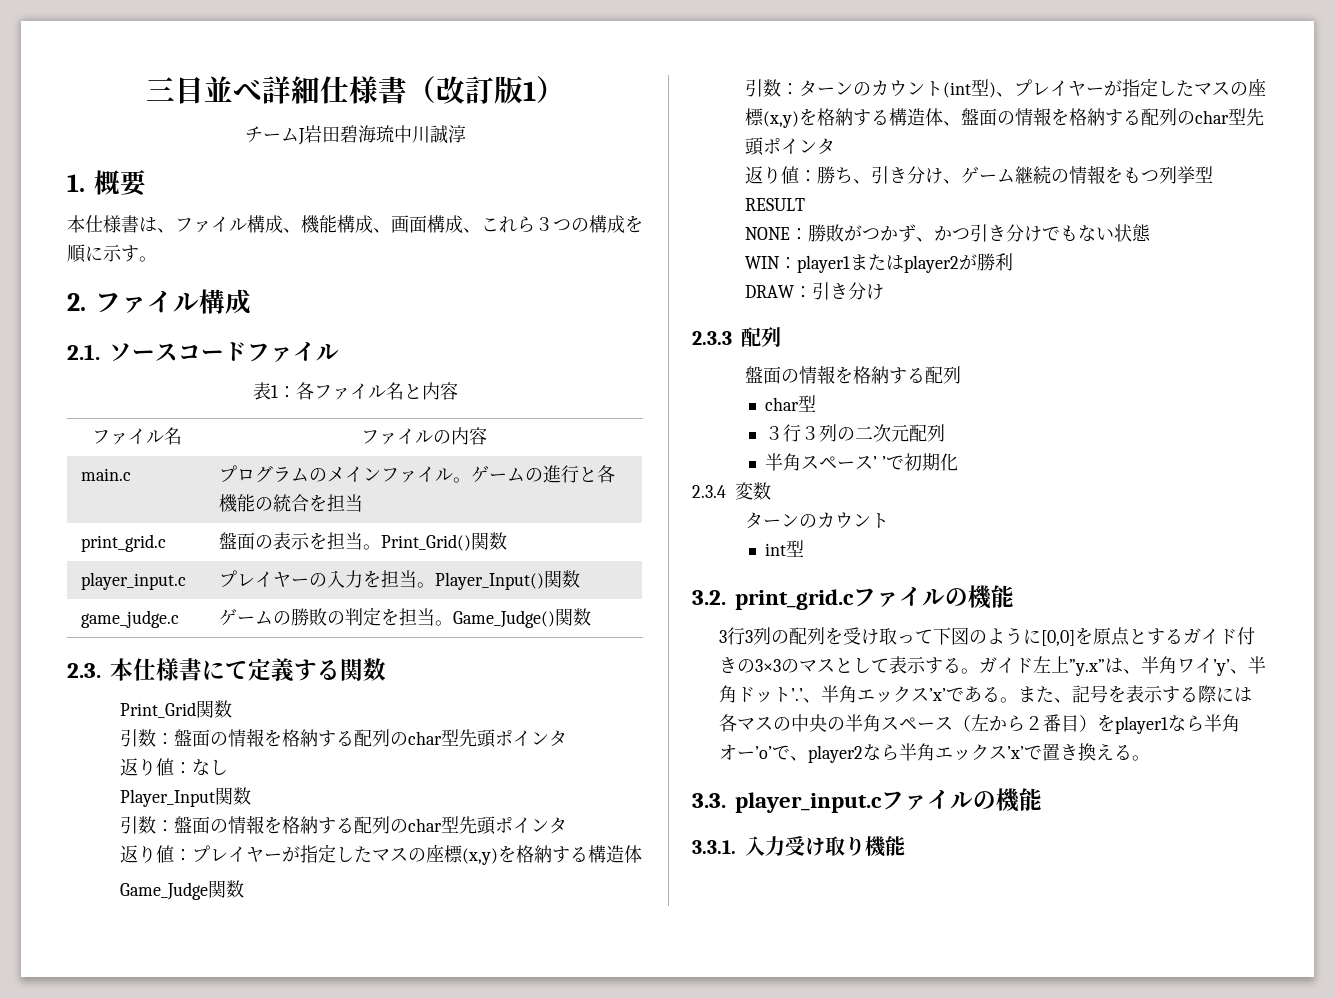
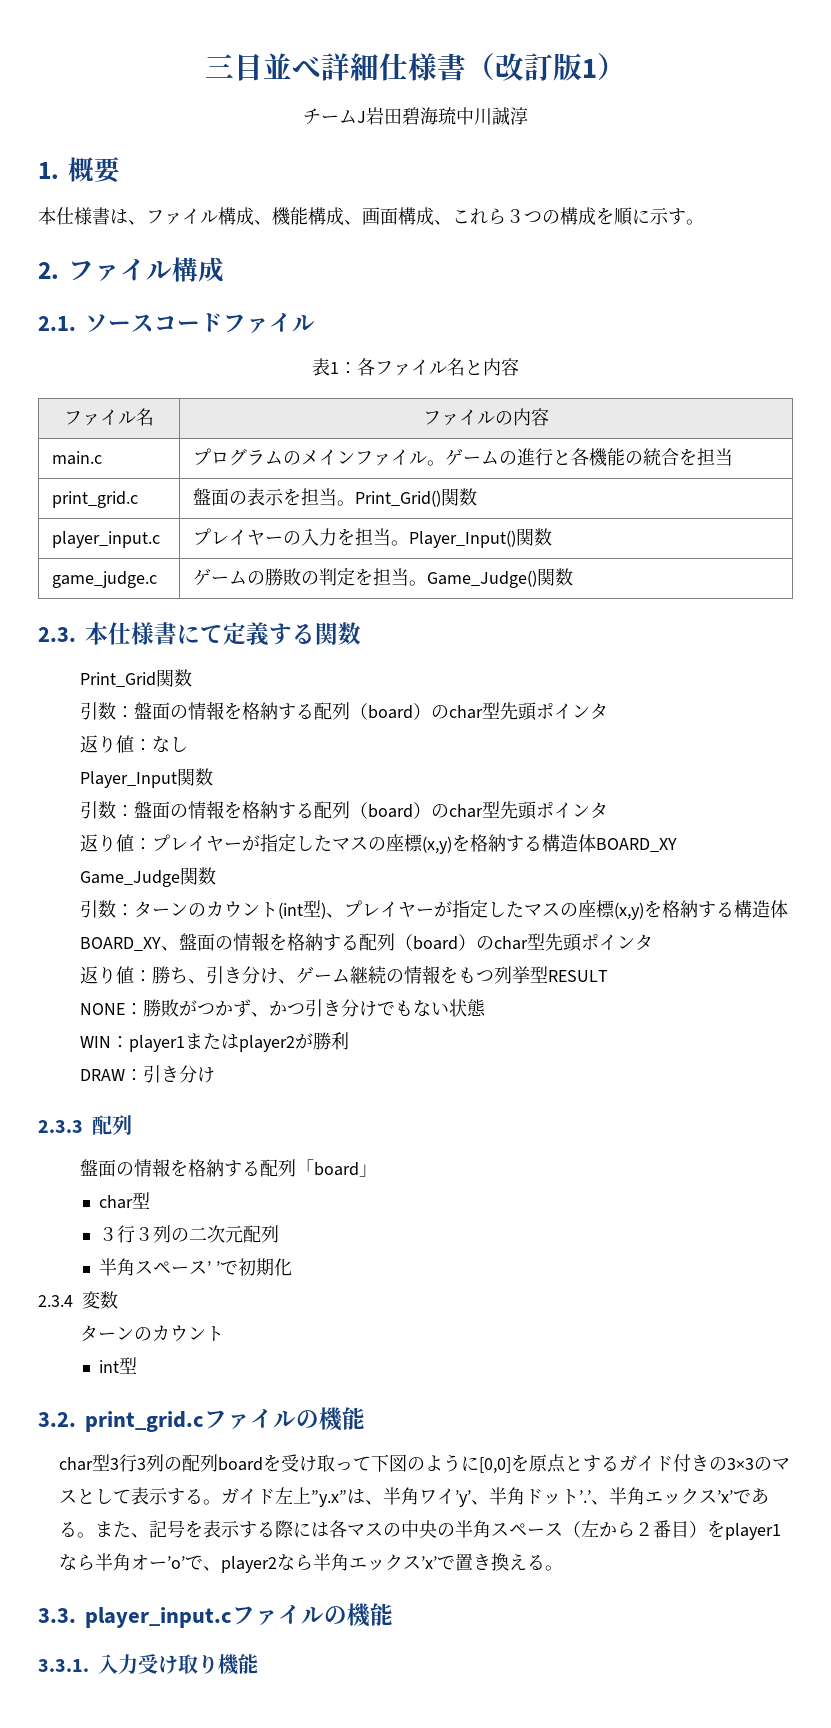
  Print_Grid関数
- 引数：盤面の情報を格納する配列のchar型先頭ポインタ
+ 引数：盤面の情報を格納する配列（board）のchar型先頭ポインタ
  Player_Input関数
- 引数：盤面の情報を格納する配列のchar型先頭ポインタ
+ 引数：盤面の情報を格納する配列（board）のchar型先頭ポインタ
- 返り値：プレイヤーが指定したマスの座標(x,y)を格納する構造体
+ 返り値：プレイヤーが指定したマスの座標(x,y)を格納する構造体BOARD_XY
- 引数：ターンのカウント(int型)、プレイヤーが指定したマスの座標(x,y)を格納する構造体、盤面の情報を格納する配列のchar型先頭ポインタ
+ 引数：ターンのカウント(int型)、プレイヤーが指定したマスの座標(x,y)を格納する構造体BOARD_XY、盤面の情報を格納する配列（board）のchar型先頭ポインタ
  2.3.3配列
- 盤面の情報を格納する配列
+ 盤面の情報を格納する配列「board」
- 3行3列の配列を受け取って下図のように[0,0]を原点とするガイド付きの3×3のマスとして表示する。
+ char型3行3列の配列boardを受け取って下図のように[0,0]を原点とするガイド付きの3×3のマスとして表示する。

